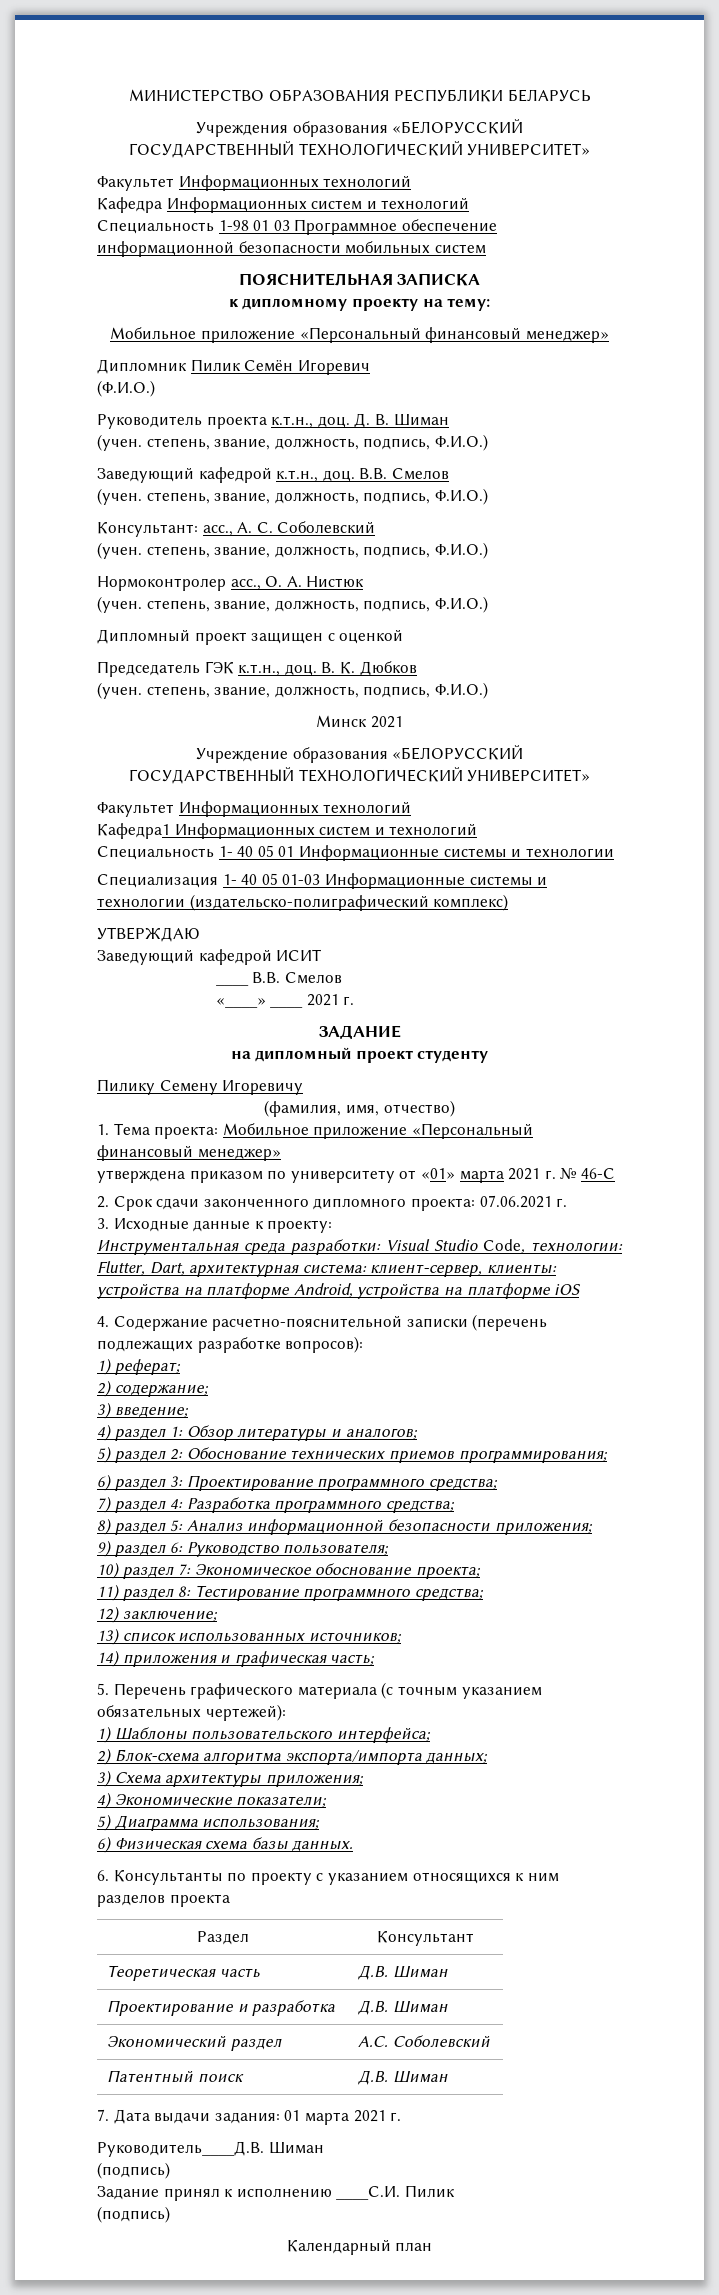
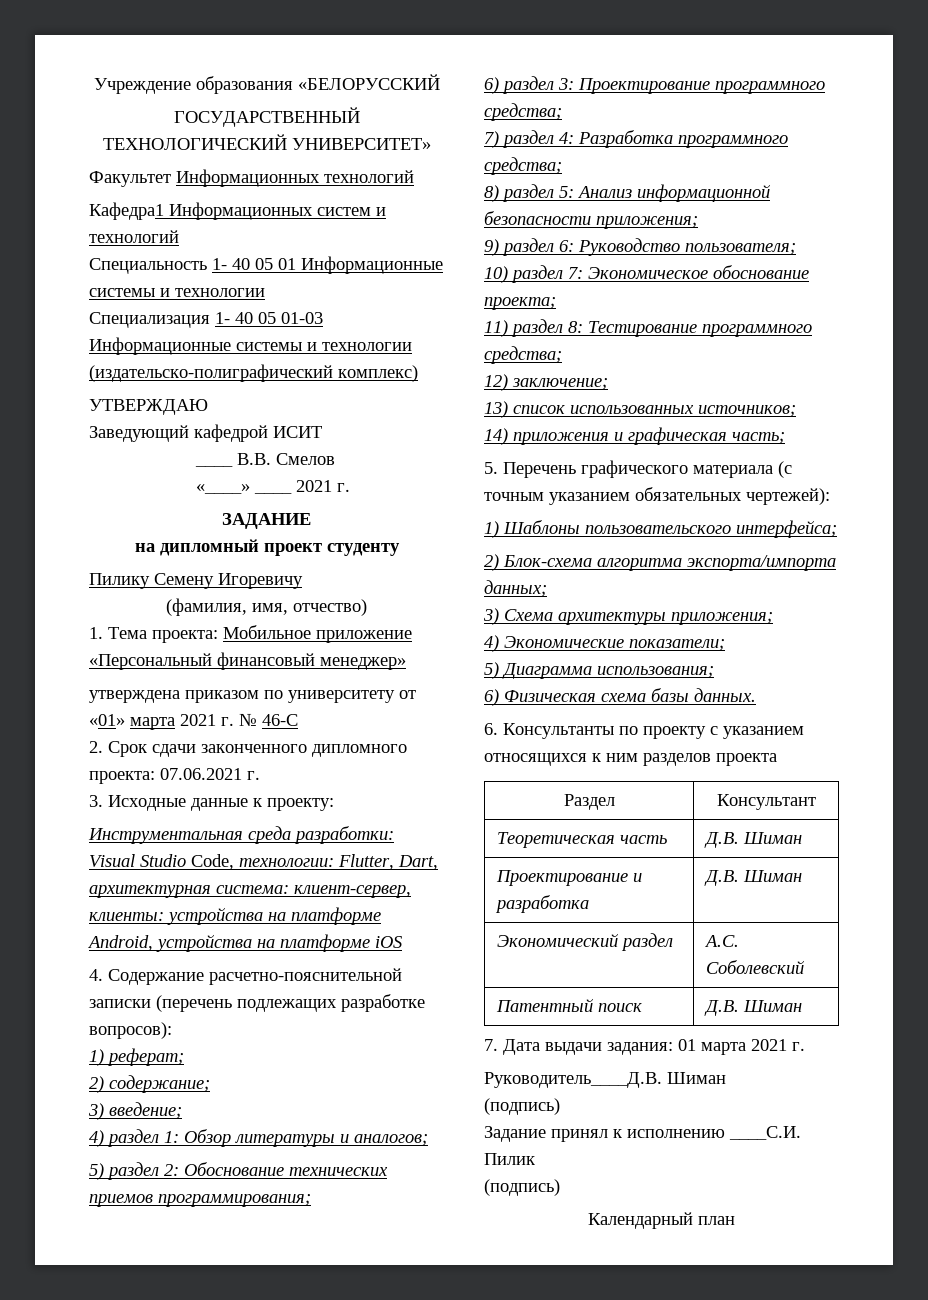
- МИНИСТЕРСТВО ОБРАЗОВАНИЯ РЕСПУБЛИКИ БЕЛАРУСЬ
- Учреждения образования «БЕЛОРУССКИЙ
- ГОСУДАРСТВЕННЫЙ ТЕХНОЛОГИЧЕСКИЙ УНИВЕРСИТЕТ»
- Факультет Информационных технологий
- Кафедра Информационных систем и технологий
- Специальность 1-98 01 03 Программное обеспечение информационной безопасности мобильных систем
- ПОЯСНИТЕЛЬНАЯ ЗАПИСКА
- к дипломному проекту на тему:
- Мобильное приложение «Персональный финансовый менеджер»
- Дипломник Пилик Семён Игоревич
- (Ф.И.О.)
- Руководитель проекта к.т.н., доц. Д. В. Шиман
- (учен. степень, звание, должность, подпись, Ф.И.О.)
- Заведующий кафедрой к.т.н., доц. В.В. Смелов
- (учен. степень, звание, должность, подпись, Ф.И.О.)
- Консультант: асс., А. С. Соболевский
- (учен. степень, звание, должность, подпись, Ф.И.О.)
- Нормоконтролер асс., О. А. Нистюк
- (учен. степень, звание, должность, подпись, Ф.И.О.)
- Дипломный проект защищен с оценкой
- Председатель ГЭК к.т.н., доц. В. К. Дюбков
- (учен. степень, звание, должность, подпись, Ф.И.О.)
- Минск 2021

